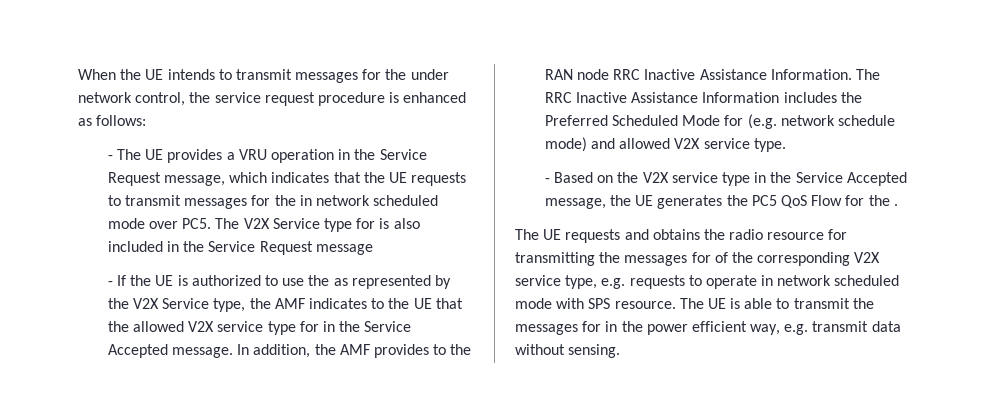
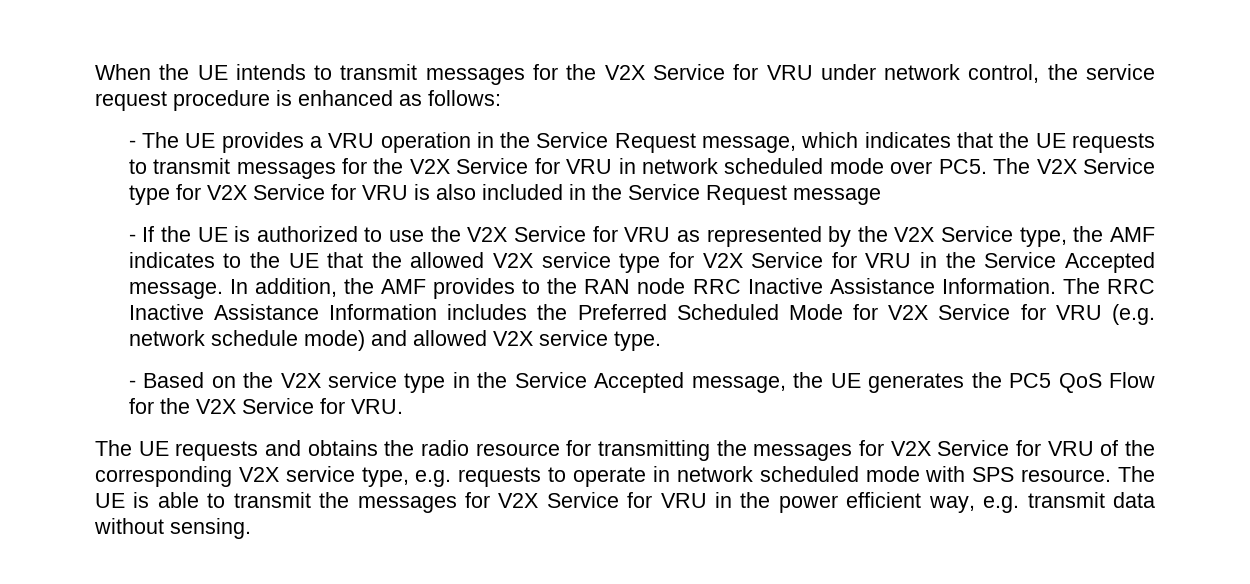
- When the UE intends to transmit messages for the under network control, the service request procedure is enhanced as follows:
+ When the UE intends to transmit messages for the V2X Service for VRU under network control, the service request procedure is enhanced as follows:
- - The UE provides a VRU operation in the Service Request message, which indicates that the UE requests to transmit messages for the in network scheduled mode over PC5. The V2X Service type for is also included in the Service Request message
+ - The UE provides a VRU operation in the Service Request message, which indicates that the UE requests to transmit messages for the V2X Service for VRU in network scheduled mode over PC5. The V2X Service type for V2X Service for VRU is also included in the Service Request message
- - If the UE is authorized to use the as represented by the V2X Service type, the AMF indicates to the UE that the allowed V2X service type for in the Service Accepted message.
+ - If the UE is authorized to use the V2X Service for VRU as represented by the V2X Service type, the AMF indicates to the UE that the allowed V2X service type for V2X Service for VRU in the Service Accepted message.
- The RRC Inactive Assistance Information includes the Preferred Scheduled Mode for (e.g. network schedule mode) and allowed V2X service type.
+ The RRC Inactive Assistance Information includes the Preferred Scheduled Mode for V2X Service for VRU (e.g. network schedule mode) and allowed V2X service type.
- - Based on the V2X service type in the Service Accepted message, the UE generates the PC5 QoS Flow for the .
+ - Based on the V2X service type in the Service Accepted message, the UE generates the PC5 QoS Flow for the V2X Service for VRU.
- The UE requests and obtains the radio resource for transmitting the messages for of the corresponding V2X service type, e.g. requests to operate in network scheduled mode with SPS resource.
+ The UE requests and obtains the radio resource for transmitting the messages for V2X Service for VRU of the corresponding V2X service type, e.g. requests to operate in network scheduled mode with SPS resource.
- The UE is able to transmit the messages for in the power efficient way, e.g. transmit data without sensing.
+ The UE is able to transmit the messages for V2X Service for VRU in the power efficient way, e.g. transmit data without sensing.

